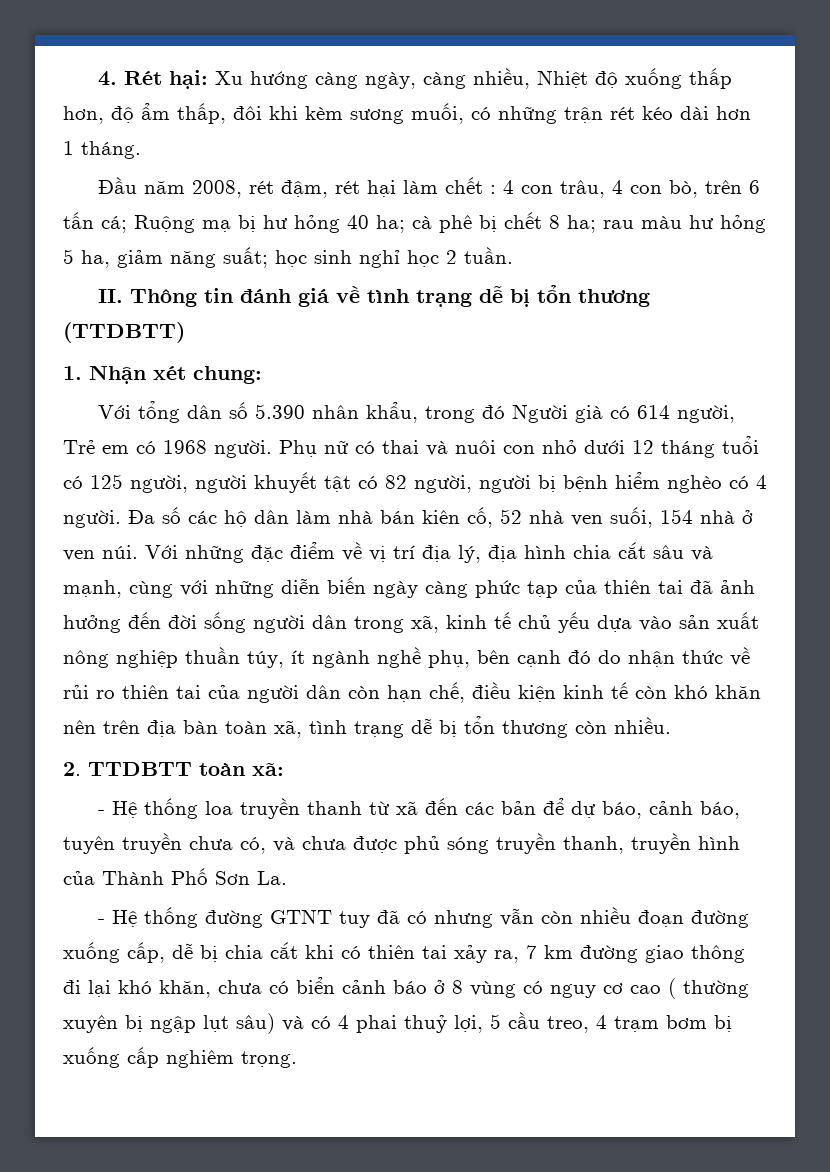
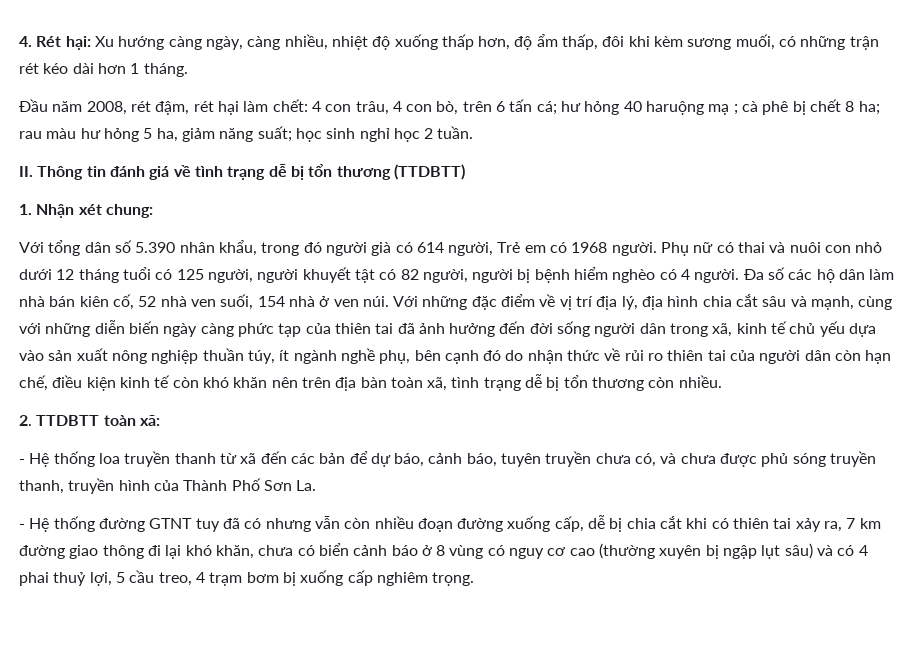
- 4. Rét hại: Xu hướng càng ngày, càng nhiều, Nhiệt độ xuống thấp hơn, độ ẩm thấp, đôi khi kèm sương muối, có những trận rét kéo dài hơn 1 tháng.
+ 4. Rét hại: Xu hướng càng ngày, càng nhiều, nhiệt độ xuống thấp hơn, độ ẩm thấp, đôi khi kèm sương muối, có những trận rét kéo dài hơn 1 tháng.
- Đầu năm 2008, rét đậm, rét hại làm chết : 4 con trâu, 4 con bò, trên 6 tấn cá; Ruộng mạ bị hư hỏng 40 ha; cà phê bị chết 8 ha; rau màu hư hỏng 5 ha, giảm năng suất; học sinh nghỉ học 2 tuần.
+ Đầu năm 2008, rét đậm, rét hại làm chết: 4 con trâu, 4 con bò, trên 6 tấn cá; hư hỏng 40 haruộng mạ ; cà phê bị chết 8 ha; rau màu hư hỏng 5 ha, giảm năng suất; học sinh nghỉ học 2 tuần.
- Với tổng dân số 5.390 nhân khẩu, trong đó Người già có 614 người, Trẻ em có 1968 người.
+ Với tổng dân số 5.390 nhân khẩu, trong đó người già có 614 người, Trẻ em có 1968 người.
- - Hệ thống đường GTNT tuy đã có nhưng vẫn còn nhiều đoạn đường xuống cấp, dễ bị chia cắt khi có thiên tai xảy ra, 7 km đường giao thông đi lại khó khăn, chưa có biển cảnh báo ở 8 vùng có nguy cơ cao ( thường xuyên bị ngập lụt sâu) và có 4 phai thuỷ lợi, 5 cầu treo, 4 trạm bơm bị xuống cấp nghiêm trọng.
+ - Hệ thống đường GTNT tuy đã có nhưng vẫn còn nhiều đoạn đường xuống cấp, dễ bị chia cắt khi có thiên tai xảy ra, 7 km đường giao thông đi lại khó khăn, chưa có biển cảnh báo ở 8 vùng có nguy cơ cao (thường xuyên bị ngập lụt sâu) và có 4 phai thuỷ lợi, 5 cầu treo, 4 trạm bơm bị xuống cấp nghiêm trọng.

